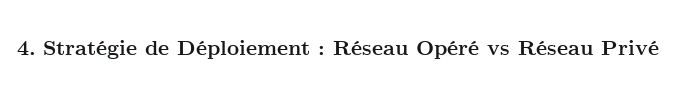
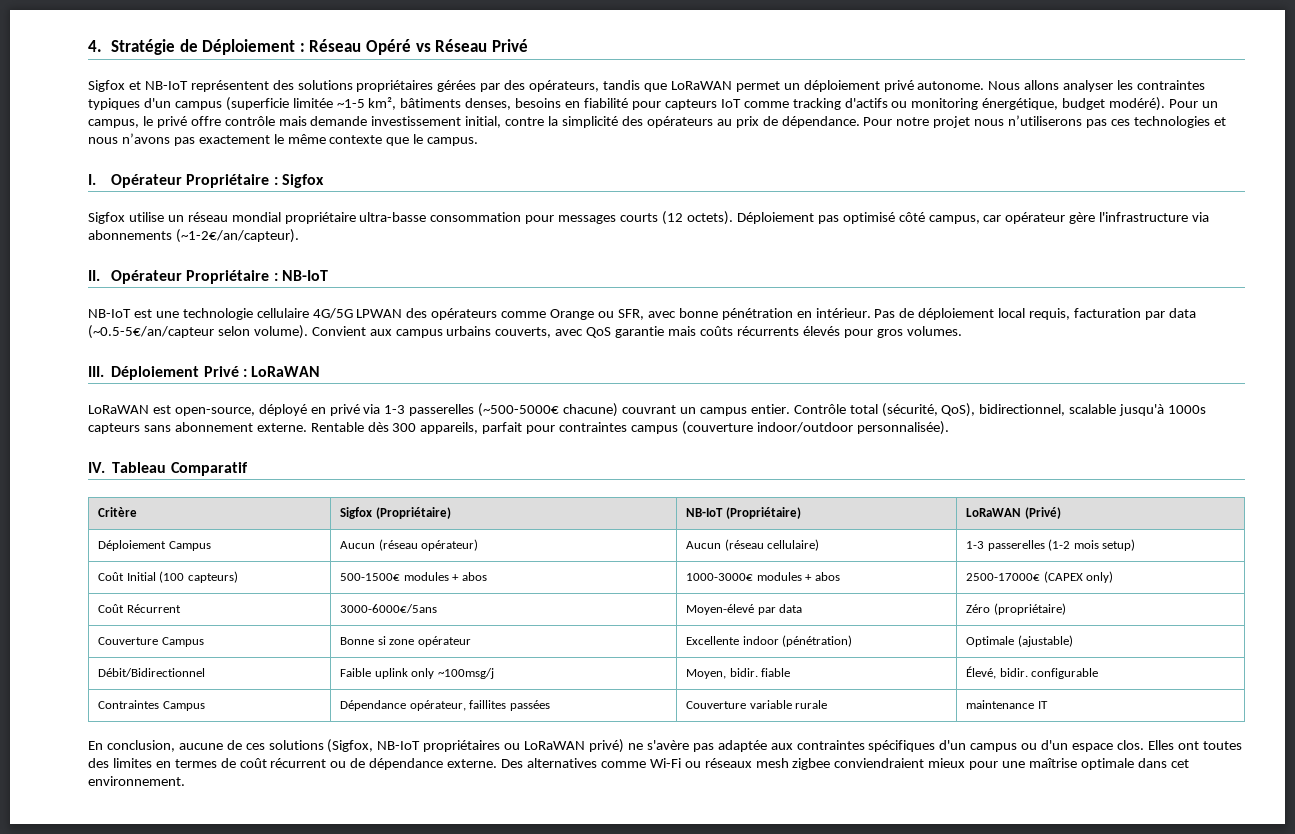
+ Sigfox et NB-IoT représentent des solutions propriétaires gérées par des opérateurs, tandis que LoRaWAN permet un déploiement privé autonome. Nous allons analyser les contraintes typiques d'un campus (superficie limitée ~1-5 km², bâtiments denses, besoins en fiabilité pour capteurs IoT comme tracking d'actifs ou monitoring énergétique, budget modéré). Pour un campus, le privé offre contrôle mais demande investissement initial, contre la simplicité des opérateurs au prix de dépendance. Pour notre projet nous n’utiliserons pas ces technologies et nous n’avons pas exactement le même contexte que le campus.
+ I. Opérateur Propriétaire : Sigfox
+ Sigfox utilise un réseau mondial propriétaire ultra-basse consommation pour messages courts (12 octets). Déploiement pas optimisé côté campus, car opérateur gère l'infrastructure via abonnements (~1-2€/an/capteur).
+ II. Opérateur Propriétaire : NB-IoT
+ NB-IoT est une technologie cellulaire 4G/5G LPWAN des opérateurs comme Orange ou SFR, avec bonne pénétration en intérieur. Pas de déploiement local requis, facturation par data (~0.5-5€/an/capteur selon volume). Convient aux campus urbains couverts, avec QoS garantie mais coûts récurrents élevés pour gros volumes.
+ III. Déploiement Privé : LoRaWAN
+ LoRaWAN est open-source, déployé en privé via 1-3 passerelles (~500-5000€ chacune) couvrant un campus entier. Contrôle total (sécurité, QoS), bidirectionnel, scalable jusqu'à 1000s capteurs sans abonnement externe. Rentable dès 300 appareils, parfait pour contraintes campus (couverture indoor/outdoor personnalisée).
+ IV. Tableau Comparatif
+ Critère | Sigfox (Propriétaire) | NB-IoT (Propriétaire) | LoRaWAN (Privé)
+ Déploiement Campus | Aucun (réseau opérateur) | Aucun (réseau cellulaire) | 1-3 passerelles (1-2 mois setup)
+ Coût Initial (100 capteurs) | 500-1500€ modules + abos | 1000-3000€ modules + abos | 2500-17000€ (CAPEX only)
+ Coût Récurrent | 3000-6000€/5ans | Moyen-élevé par data | Zéro (propriétaire)
+ Couverture Campus | Bonne si zone opérateur | Excellente indoor (pénétration) | Optimale (ajustable)
+ Débit/Bidirectionnel | Faible uplink only ~100msg/j | Moyen, bidir. fiable | Élevé, bidir. configurable
+ Contraintes Campus | Dépendance opérateur, faillites passées | Couverture variable rurale | maintenance IT
+ En conclusion, aucune de ces solutions (Sigfox, NB-IoT propriétaires ou LoRaWAN privé) ne s'avère pas adaptée aux contraintes spécifiques d'un campus ou d'un espace clos. Elles ont toutes des limites en termes de coût récurrent ou de dépendance externe. Des alternatives comme Wi-Fi ou réseaux mesh zigbee conviendraient mieux pour une maîtrise optimale dans cet environnement.

